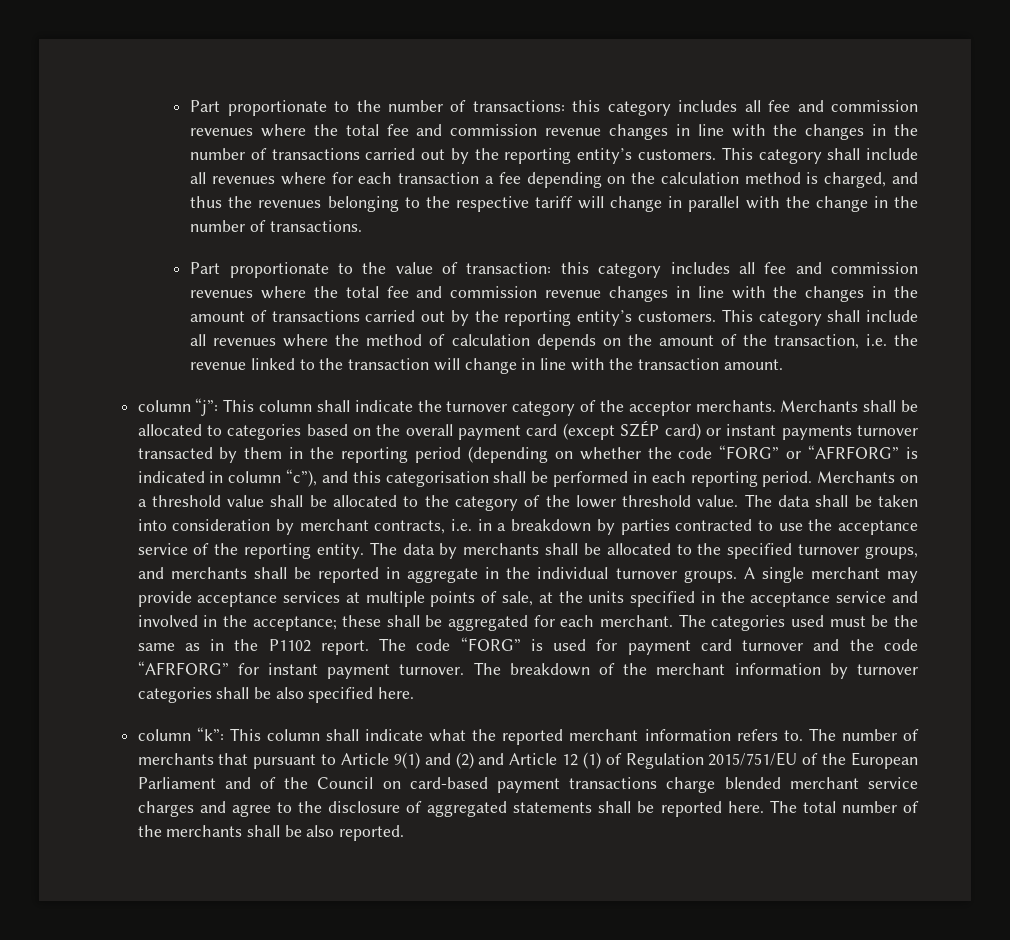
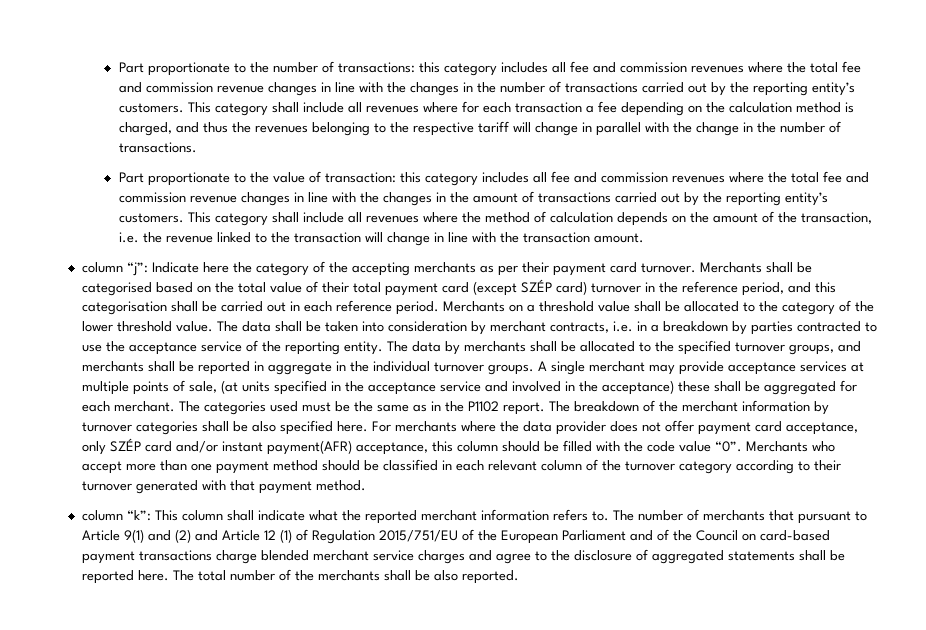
- column “j”: This column shall indicate the turnover category of the acceptor merchants. Merchants shall be allocated to categories based on the overall payment card (except SZÉP card) or instant payments turnover transacted by them in the reporting period (depending on whether the code “FORG” or “AFRFORG” is indicated in column “c”), and this categorisation shall be performed in each reporting period.
+ column “j”: Indicate here the category of the accepting merchants as per their payment card turnover. Merchants shall be categorised based on the total value of their total payment card (except SZÉP card) turnover in the reference period, and this categorisation shall be carried out in each reference period.
- A single merchant may provide acceptance services at multiple points of sale, at the units specified in the acceptance service and involved in the acceptance; these shall be aggregated for each merchant.
+ A single merchant may provide acceptance services at multiple points of sale, (at units specified in the acceptance service and involved in the acceptance) these shall be aggregated for each merchant.
- The code “FORG” is used for payment card turnover and the code “AFRFORG” for instant payment turnover. The breakdown of the merchant information by turnover categories shall be also specified here.
+ The breakdown of the merchant information by turnover categories shall be also specified here. For merchants where the data provider does not offer payment card acceptance, only SZÉP card and/or instant payment(AFR) acceptance, this column should be filled with the code value “0”. Merchants who accept more than one payment method should be classified in each relevant column of the turnover category according to their turnover generated with that payment method.

